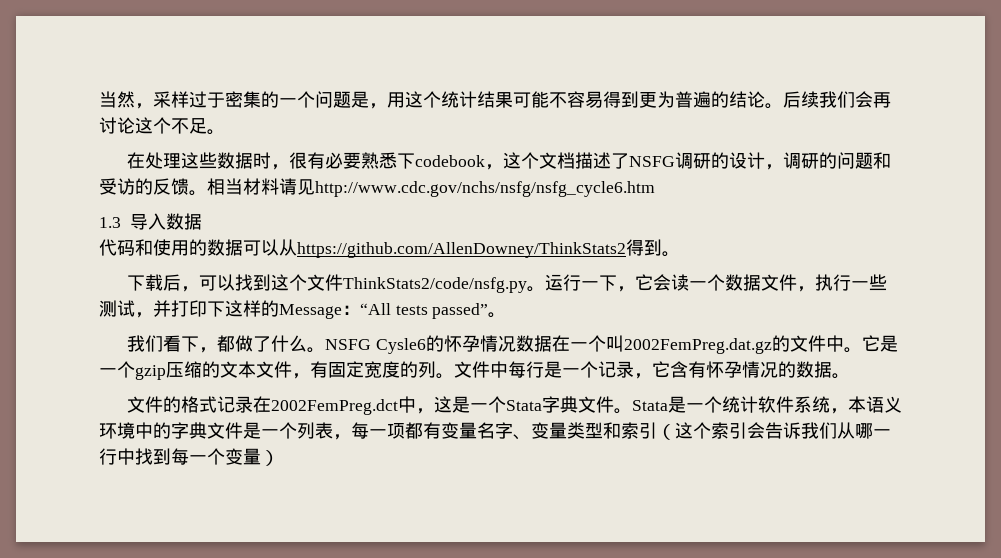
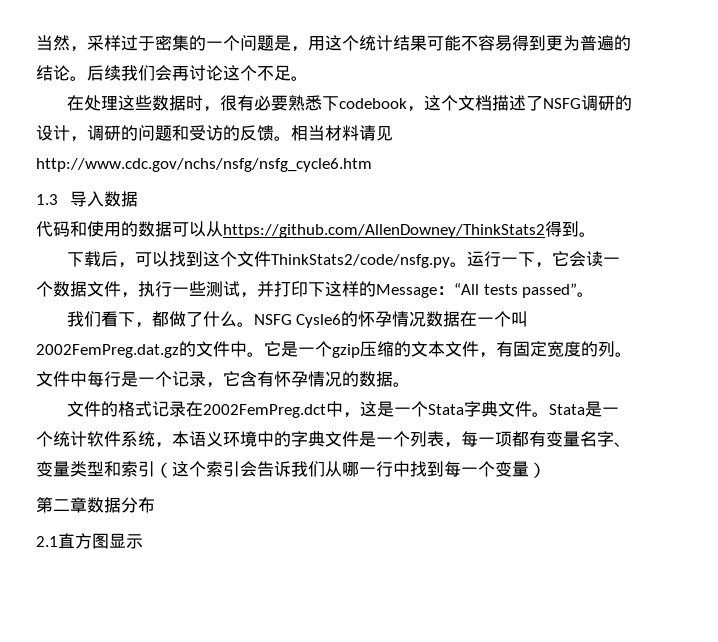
+ 第二章数据分布
+ 2.1直方图显示

